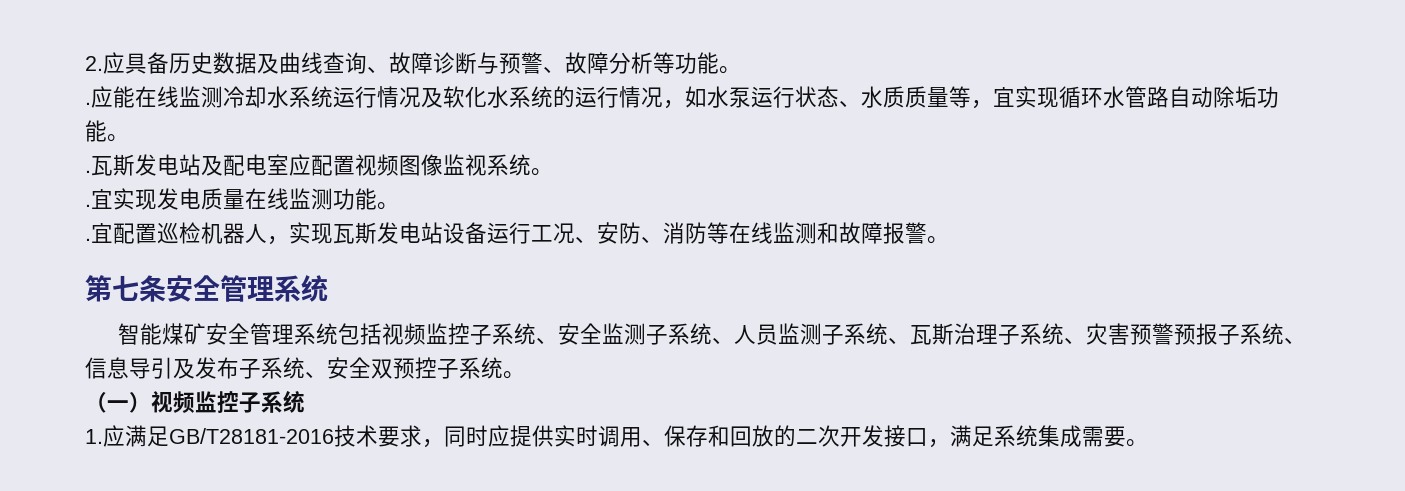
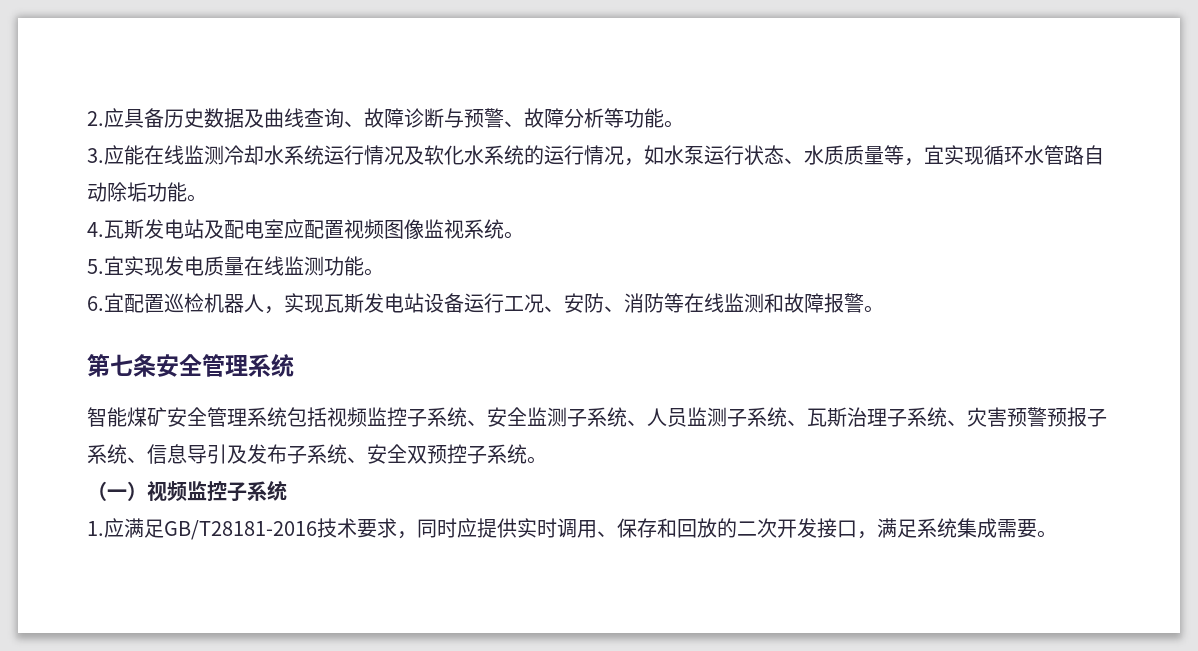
- .应能在线监测冷却水系统运行情况及软化水系统的运行情况，如水泵运行状态、水质质量等，宜实现循环水管路自动除垢功能。
+ 3.应能在线监测冷却水系统运行情况及软化水系统的运行情况，如水泵运行状态、水质质量等，宜实现循环水管路自动除垢功能。
- .瓦斯发电站及配电室应配置视频图像监视系统。
+ 4.瓦斯发电站及配电室应配置视频图像监视系统。
- .宜实现发电质量在线监测功能。
+ 5.宜实现发电质量在线监测功能。
- .宜配置巡检机器人，实现瓦斯发电站设备运行工况、安防、消防等在线监测和故障报警。
+ 6.宜配置巡检机器人，实现瓦斯发电站设备运行工况、安防、消防等在线监测和故障报警。

